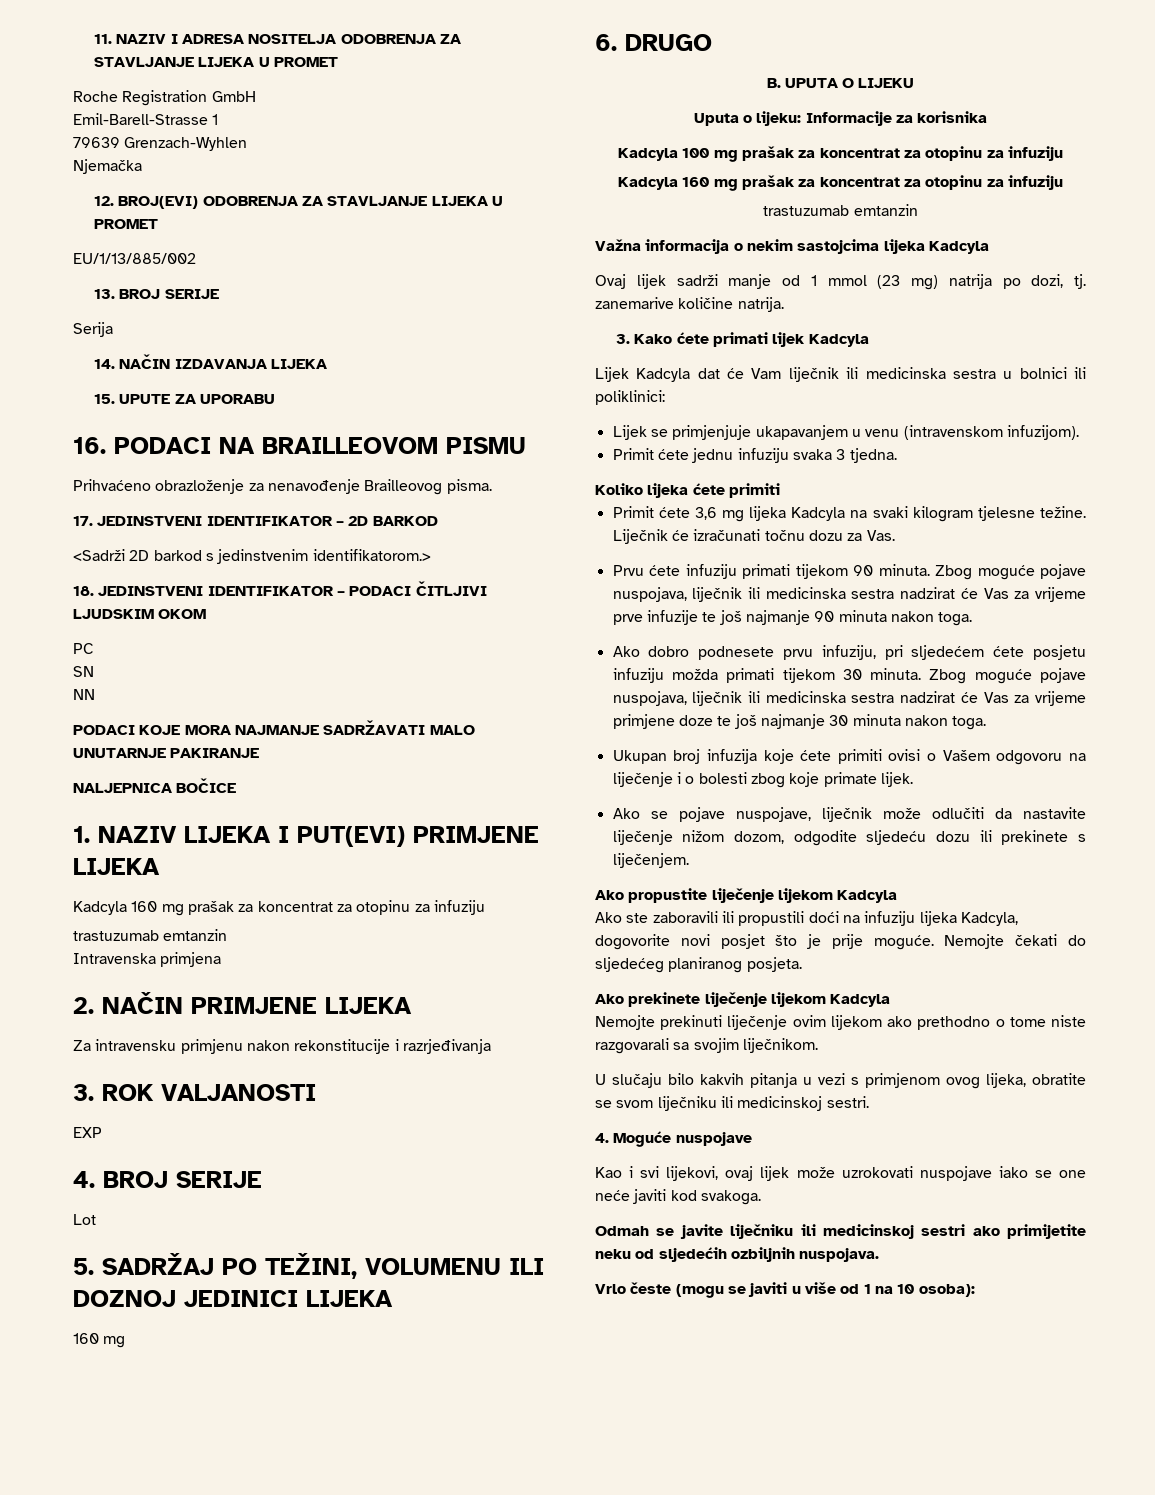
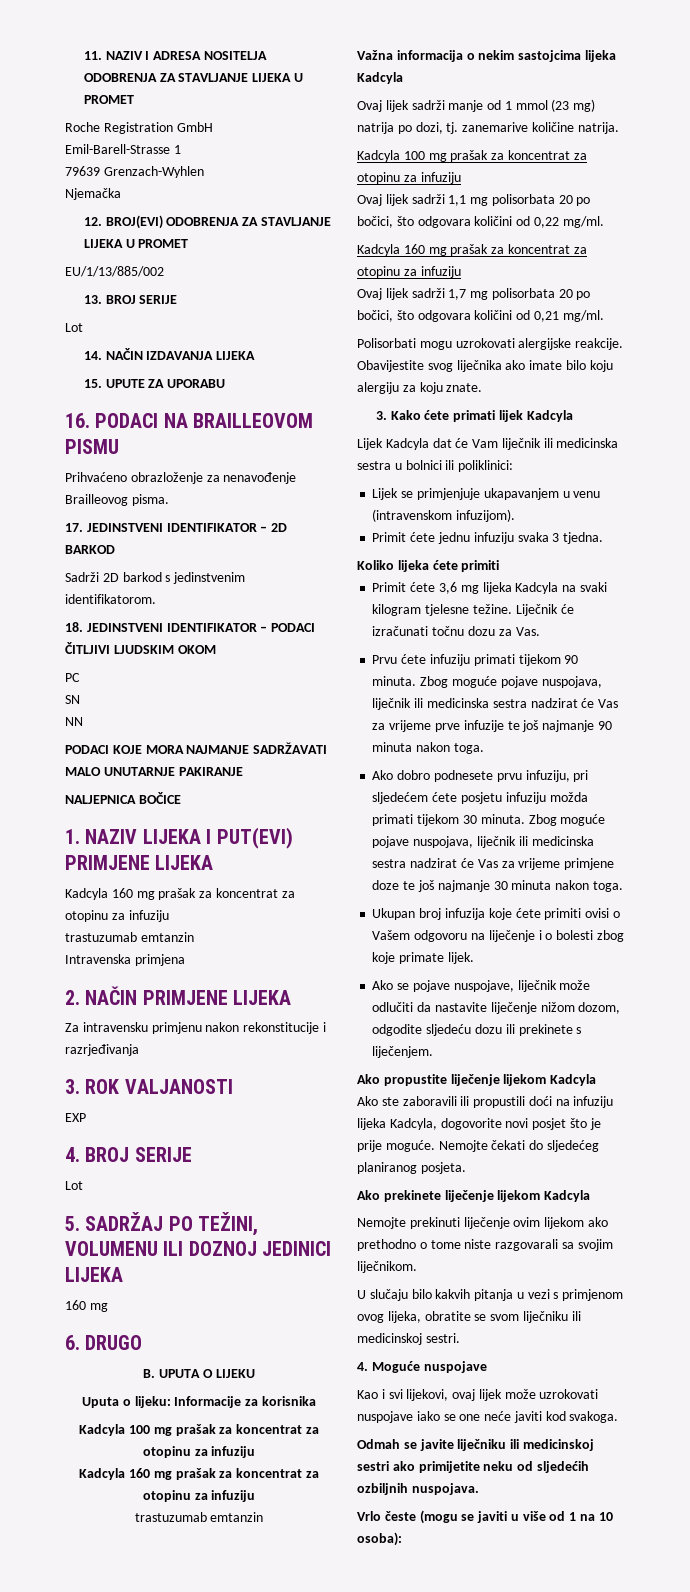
  13. BROJ SERIJE
- Serija
+ Lot
- <Sadrži 2D barkod s jedinstvenim identifikatorom.>
+ Sadrži 2D barkod s jedinstvenim identifikatorom.
  Ovaj lijek sadrži manje od 1 mmol (23 mg) natrija po dozi, tj. zanemarive količine natrija.
+ Kadcyla 100 mg prašak za koncentrat za otopinu za infuziju
+ Ovaj lijek sadrži 1,1 mg polisorbata 20 po bočici, što odgovara količini od 0,22 mg/ml.
+ Kadcyla 160 mg prašak za koncentrat za otopinu za infuziju
+ Ovaj lijek sadrži 1,7 mg polisorbata 20 po bočici, što odgovara količini od 0,21 mg/ml.
+ Polisorbati mogu uzrokovati alergijske reakcije. Obavijestite svog liječnika ako imate bilo koju alergiju za koju znate.

